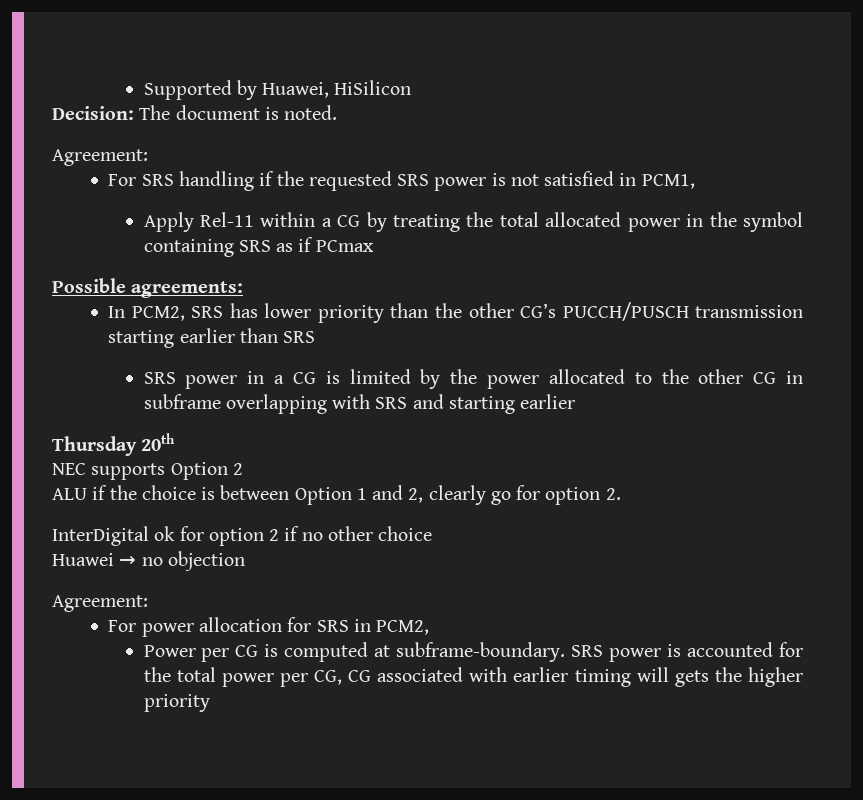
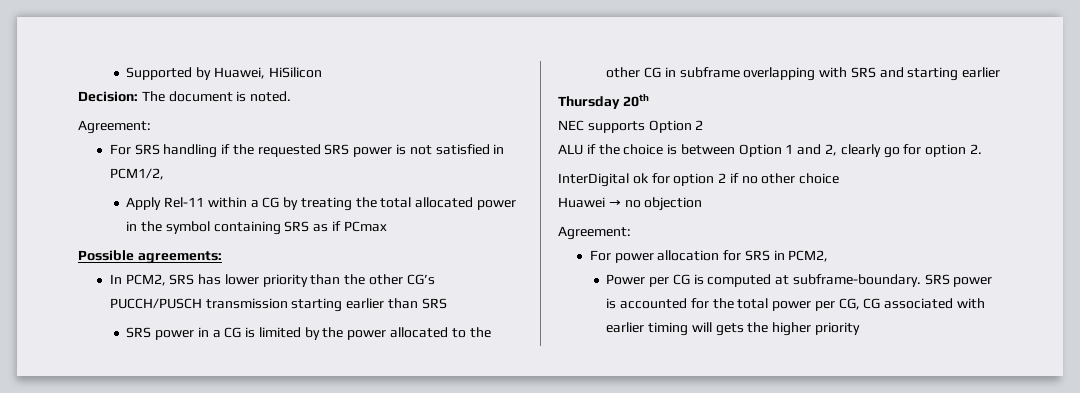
- For SRS handling if the requested SRS power is not satisfied in PCM1,
+ For SRS handling if the requested SRS power is not satisfied in PCM1/2,

